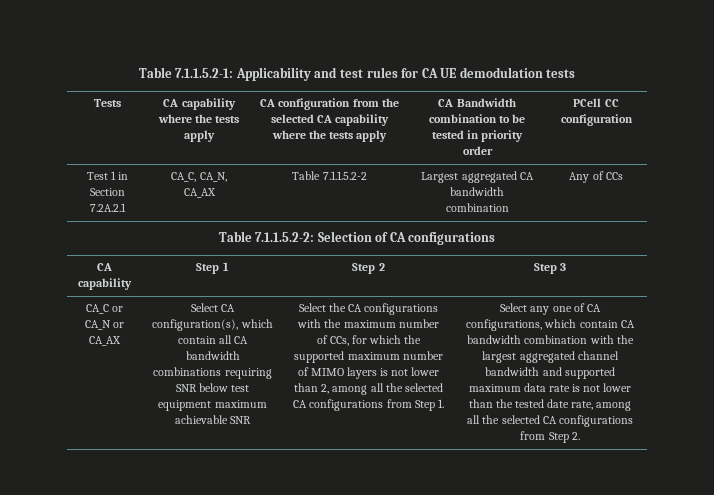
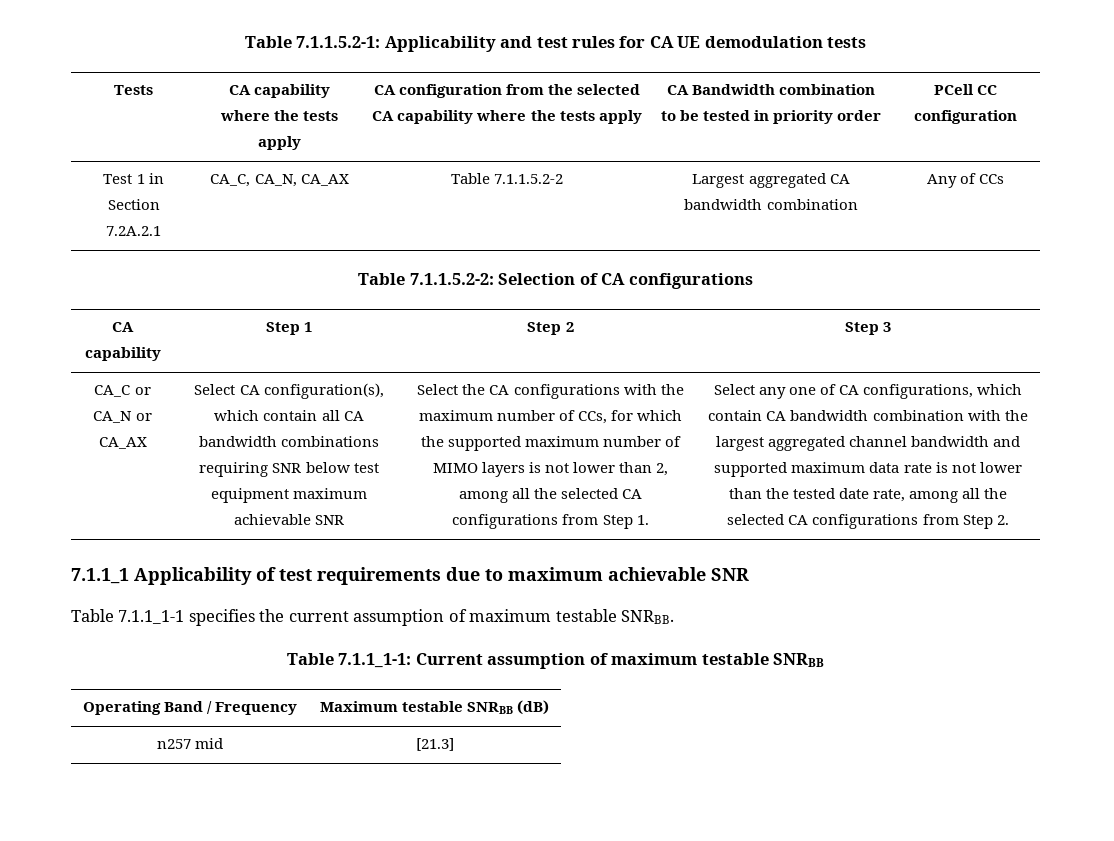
+ 7.1.1_1 Applicability of test requirements due to maximum achievable SNR
+ Table 7.1.1_1-1 specifies the current assumption of maximum testable SNRBB.
+ Table 7.1.1_1-1: Current assumption of maximum testable SNRBB
+ Operating Band / Frequency | Maximum testable SNRBB (dB)
+ n257 mid | [21.3]

